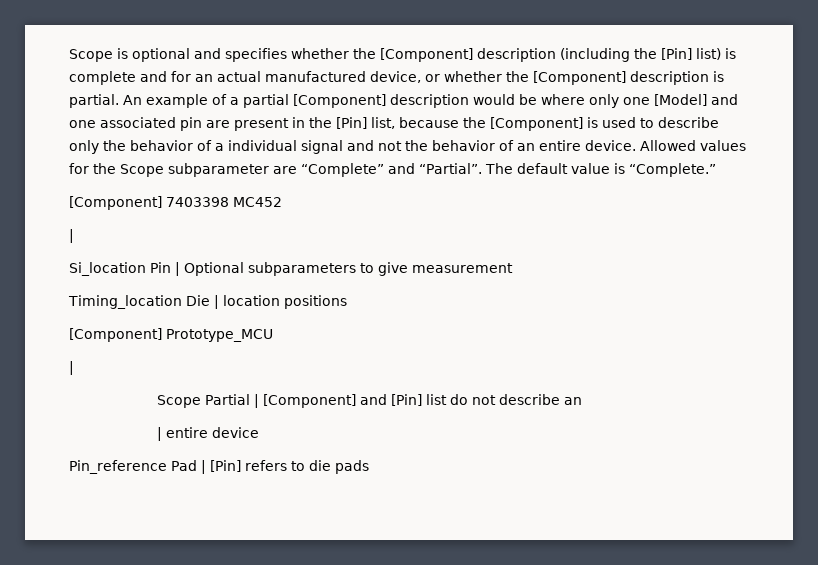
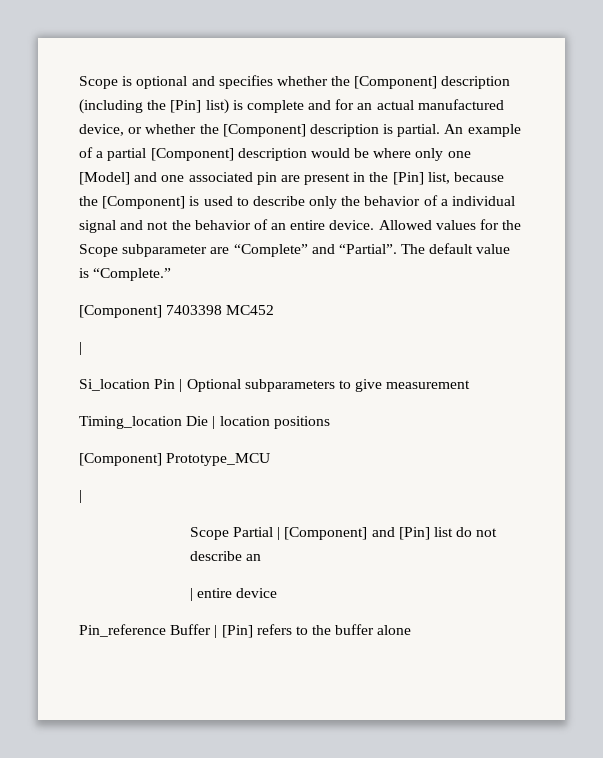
- Pin_reference Pad | [Pin] refers to die pads
+ Pin_reference Buffer | [Pin] refers to the buffer alone

